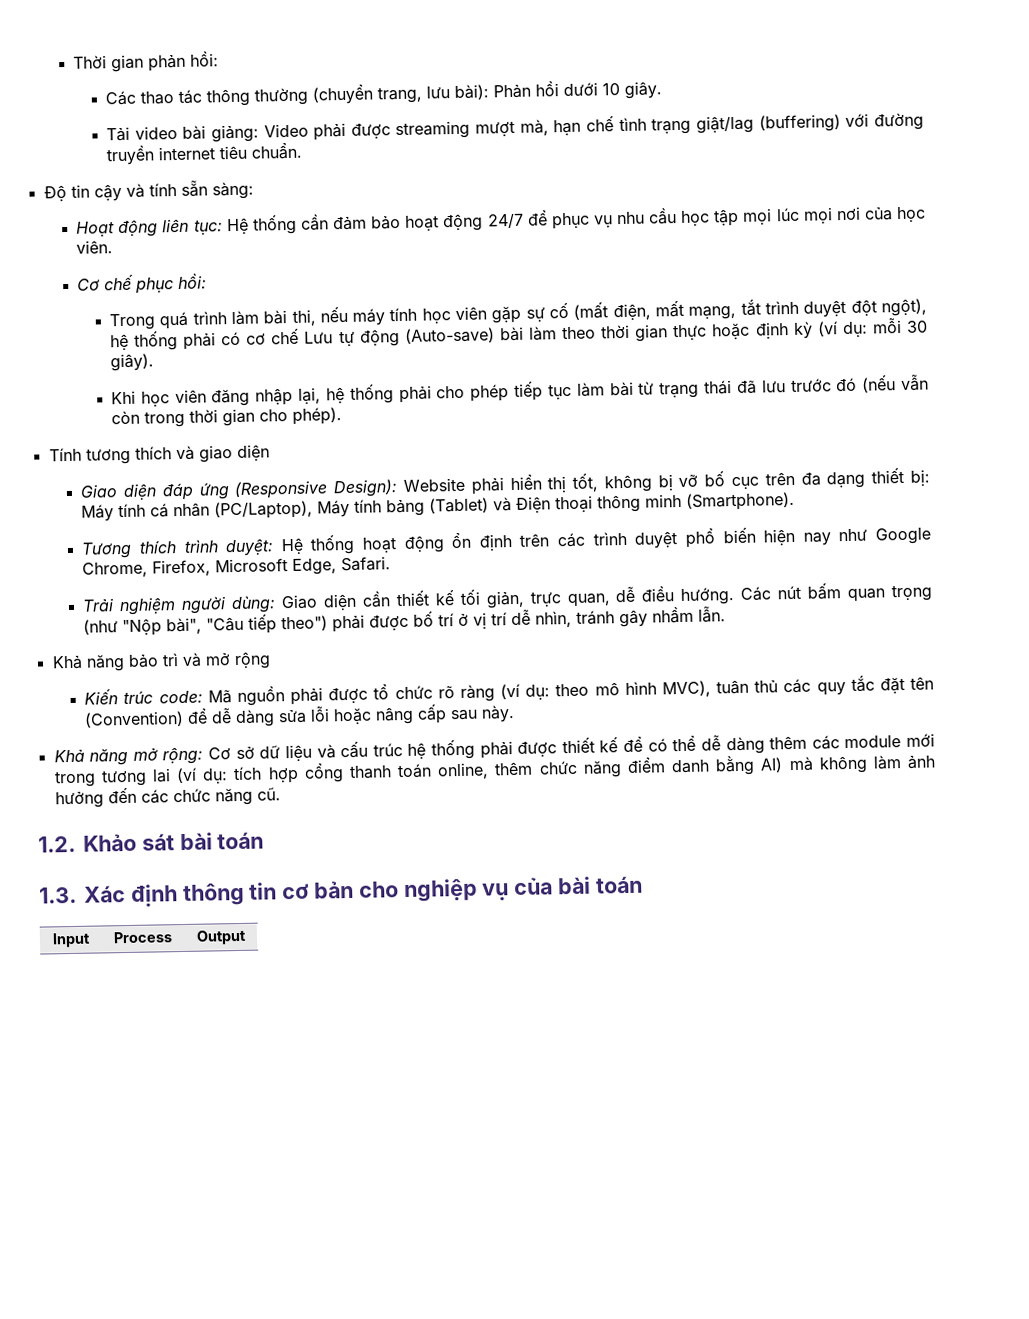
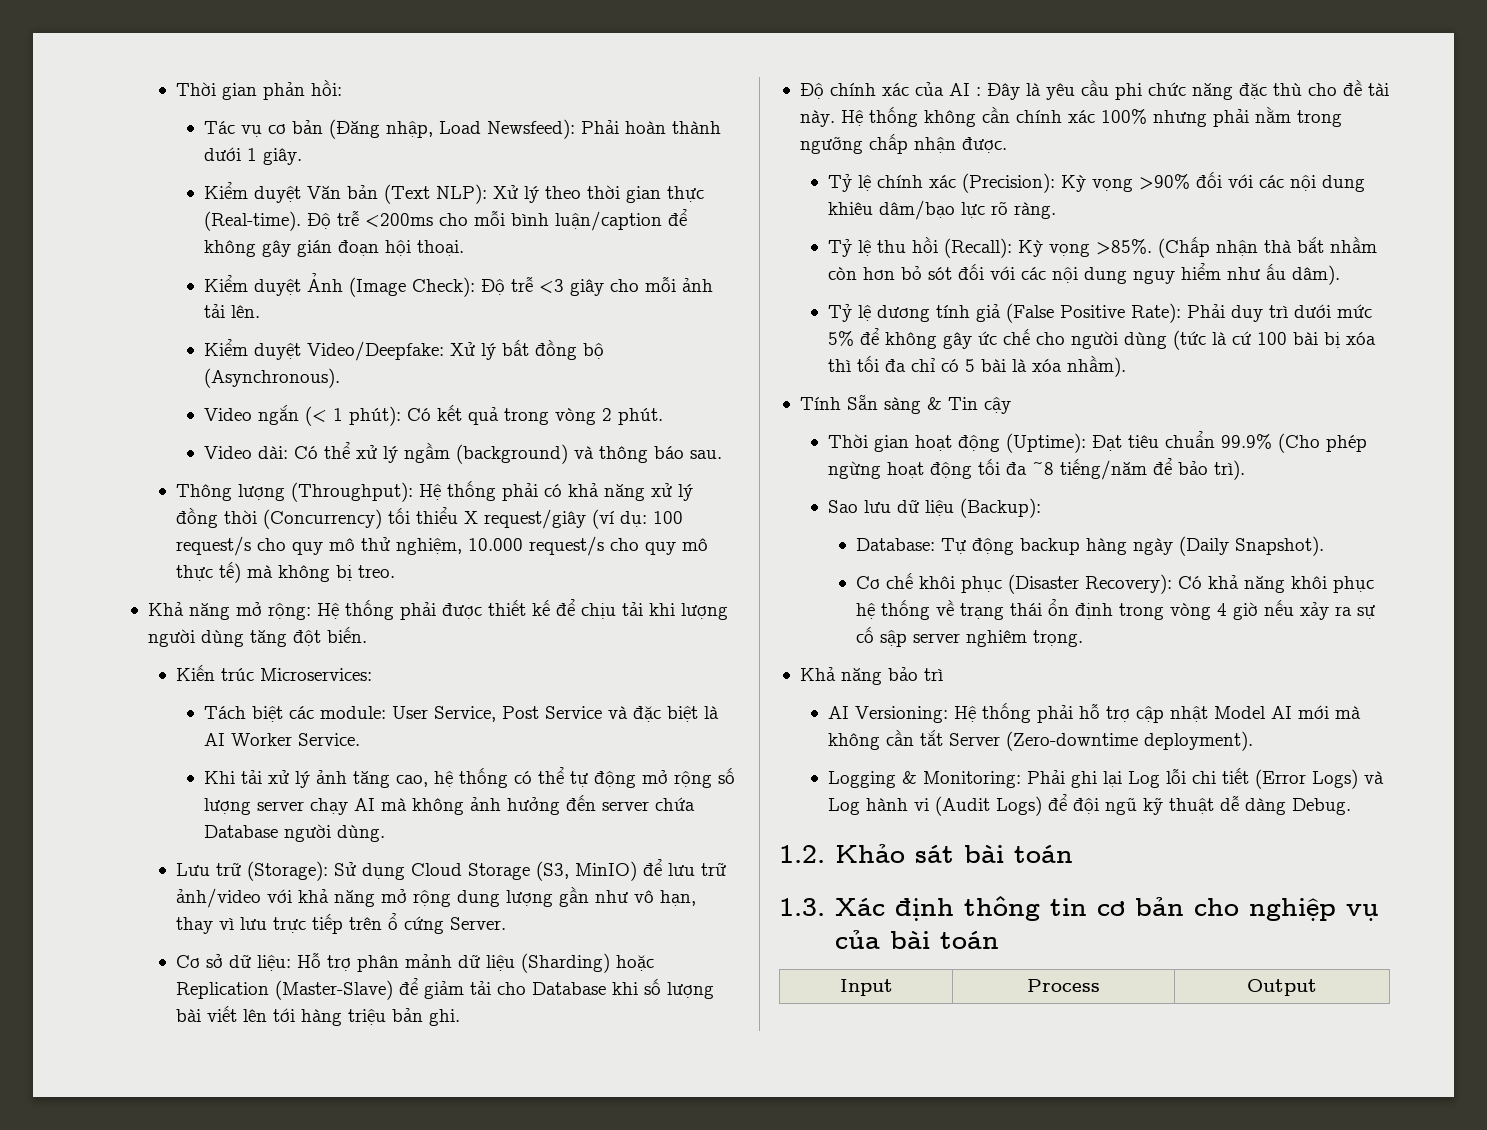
- Các thao tác thông thường (chuyển trang, lưu bài): Phản hồi dưới 10 giây.
- Tải video bài giảng: Video phải được streaming mượt mà, hạn chế tình trạng giật/lag (buffering) với đường truyền internet tiêu chuẩn.
- Độ tin cậy và tính sẵn sàng:
- Hoạt động liên tục: Hệ thống cần đảm bảo hoạt động 24/7 để phục vụ nhu cầu học tập mọi lúc mọi nơi của học viên.
- Cơ chế phục hồi:
- Trong quá trình làm bài thi, nếu máy tính học viên gặp sự cố (mất điện, mất mạng, tắt trình duyệt đột ngột), hệ thống phải có cơ chế Lưu tự động (Auto-save) bài làm theo thời gian thực hoặc định kỳ (ví dụ: mỗi 30 giây).
- Khi học viên đăng nhập lại, hệ thống phải cho phép tiếp tục làm bài từ trạng thái đã lưu trước đó (nếu vẫn còn trong thời gian cho phép).
- Tính tương thích và giao diện
- Giao diện đáp ứng (Responsive Design): Website phải hiển thị tốt, không bị vỡ bố cục trên đa dạng thiết bị: Máy tính cá nhân (PC/Laptop), Máy tính bảng (Tablet) và Điện thoại thông minh (Smartphone).
- Tương thích trình duyệt: Hệ thống hoạt động ổn định trên các trình duyệt phổ biến hiện nay như Google Chrome, Firefox, Microsoft Edge, Safari.
- Trải nghiệm người dùng: Giao diện cần thiết kế tối giản, trực quan, dễ điều hướng. Các nút bấm quan trọng (như "Nộp bài", "Câu tiếp theo") phải được bố trí ở vị trí dễ nhìn, tránh gây nhầm lẫn.
- Khả năng bảo trì và mở rộng
- Kiến trúc code: Mã nguồn phải được tổ chức rõ ràng (ví dụ: theo mô hình MVC), tuân thủ các quy tắc đặt tên (Convention) để dễ dàng sửa lỗi hoặc nâng cấp sau này.
- Khả năng mở rộng: Cơ sở dữ liệu và cấu trúc hệ thống phải được thiết kế để có thể dễ dàng thêm các module mới trong tương lai (ví dụ: tích hợp cổng thanh toán online, thêm chức năng điểm danh bằng AI) mà không làm ảnh hưởng đến các chức năng cũ.
+ Tác vụ cơ bản (Đăng nhập, Load Newsfeed): Phải hoàn thành dưới 1 giây.
+ Kiểm duyệt Văn bản (Text NLP): Xử lý theo thời gian thực (Real-time). Độ trễ <200ms cho mỗi bình luận/caption để không gây gián đoạn hội thoại.
+ Kiểm duyệt Ảnh (Image Check): Độ trễ <3 giây cho mỗi ảnh tải lên.
+ Kiểm duyệt Video/Deepfake: Xử lý bất đồng bộ (Asynchronous).
+ Video ngắn (< 1 phút): Có kết quả trong vòng 2 phút.
+ Video dài: Có thể xử lý ngầm (background) và thông báo sau.
+ Thông lượng (Throughput): Hệ thống phải có khả năng xử lý đồng thời (Concurrency) tối thiểu X request/giây (ví dụ: 100 request/s cho quy mô thử nghiệm, 10.000 request/s cho quy mô thực tế) mà không bị treo.
+ Khả năng mở rộng: Hệ thống phải được thiết kế để chịu tải khi lượng người dùng tăng đột biến.
+ Kiến trúc Microservices:
+ Tách biệt các module: User Service, Post Service và đặc biệt là AI Worker Service.
+ Khi tải xử lý ảnh tăng cao, hệ thống có thể tự động mở rộng số lượng server chạy AI mà không ảnh hưởng đến server chứa Database người dùng.
+ Lưu trữ (Storage): Sử dụng Cloud Storage (S3, MinIO) để lưu trữ ảnh/video với khả năng mở rộng dung lượng gần như vô hạn, thay vì lưu trực tiếp trên ổ cứng Server.
+ Cơ sở dữ liệu: Hỗ trợ phân mảnh dữ liệu (Sharding) hoặc Replication (Master-Slave) để giảm tải cho Database khi số lượng bài viết lên tới hàng triệu bản ghi.
+ Độ chính xác của AI : Đây là yêu cầu phi chức năng đặc thù cho đề tài này. Hệ thống không cần chính xác 100% nhưng phải nằm trong ngưỡng chấp nhận được.
+ Tỷ lệ chính xác (Precision): Kỳ vọng >90% đối với các nội dung khiêu dâm/bạo lực rõ ràng.
+ Tỷ lệ thu hồi (Recall): Kỳ vọng >85%. (Chấp nhận thà bắt nhầm còn hơn bỏ sót đối với các nội dung nguy hiểm như ấu dâm).
+ Tỷ lệ dương tính giả (False Positive Rate): Phải duy trì dưới mức 5% để không gây ức chế cho người dùng (tức là cứ 100 bài bị xóa thì tối đa chỉ có 5 bài là xóa nhầm).
+ Tính Sẵn sàng & Tin cậy
+ Thời gian hoạt động (Uptime): Đạt tiêu chuẩn 99.9% (Cho phép ngừng hoạt động tối đa ~8 tiếng/năm để bảo trì).
+ Sao lưu dữ liệu (Backup):
+ Database: Tự động backup hàng ngày (Daily Snapshot).
+ Cơ chế khôi phục (Disaster Recovery): Có khả năng khôi phục hệ thống về trạng thái ổn định trong vòng 4 giờ nếu xảy ra sự cố sập server nghiêm trọng.
+ Khả năng bảo trì
+ AI Versioning: Hệ thống phải hỗ trợ cập nhật Model AI mới mà không cần tắt Server (Zero-downtime deployment).
+ Logging & Monitoring: Phải ghi lại Log lỗi chi tiết (Error Logs) và Log hành vi (Audit Logs) để đội ngũ kỹ thuật dễ dàng Debug.

